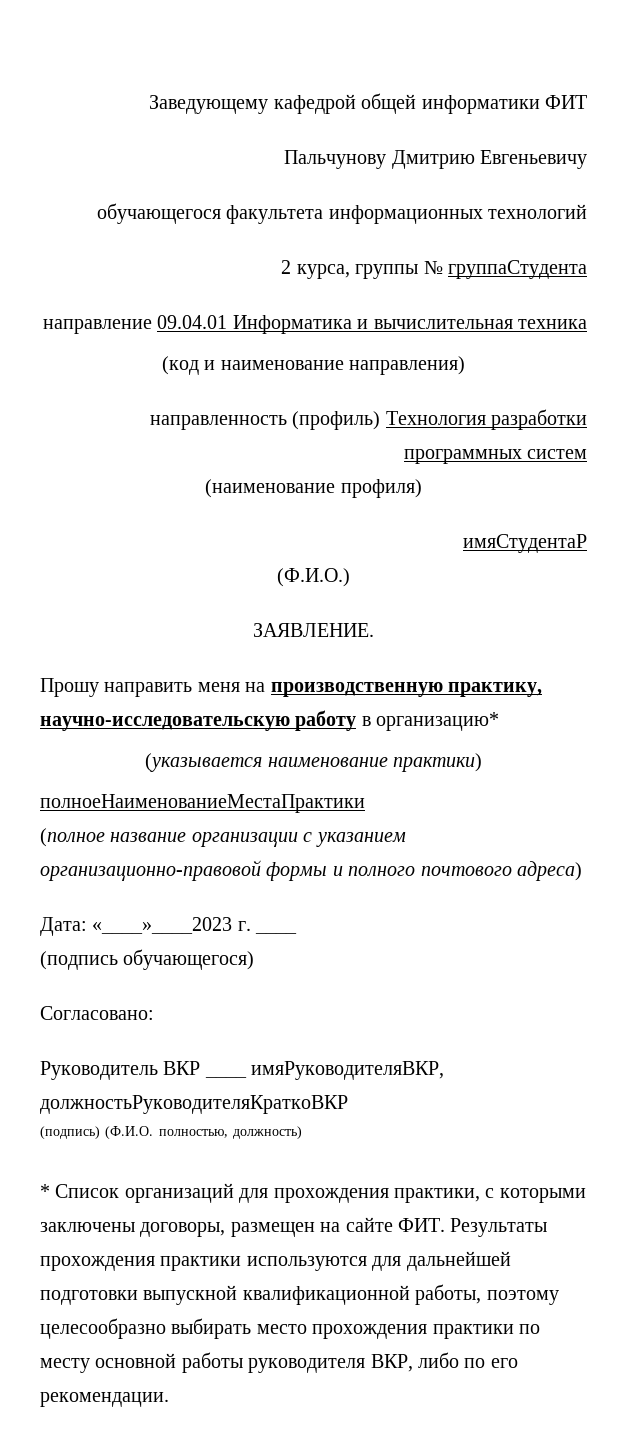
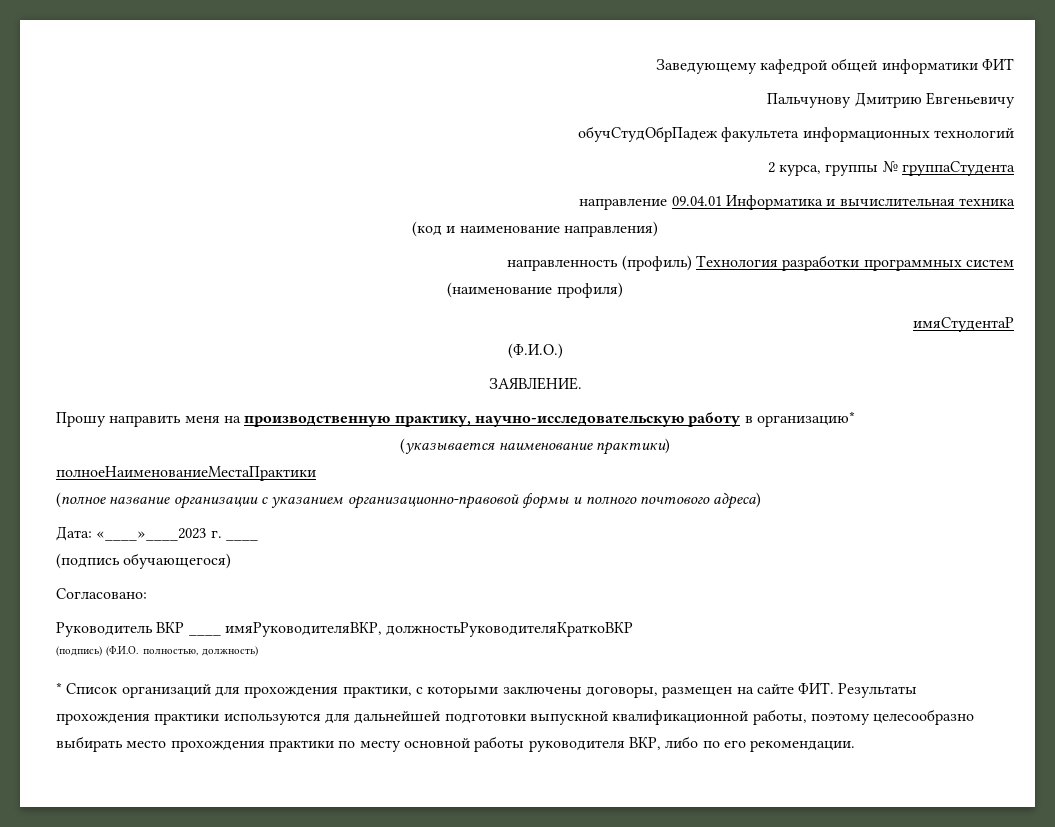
- обучающегося факультета информационных технологий
+ обучСтудОбрПадеж факультета информационных технологий

